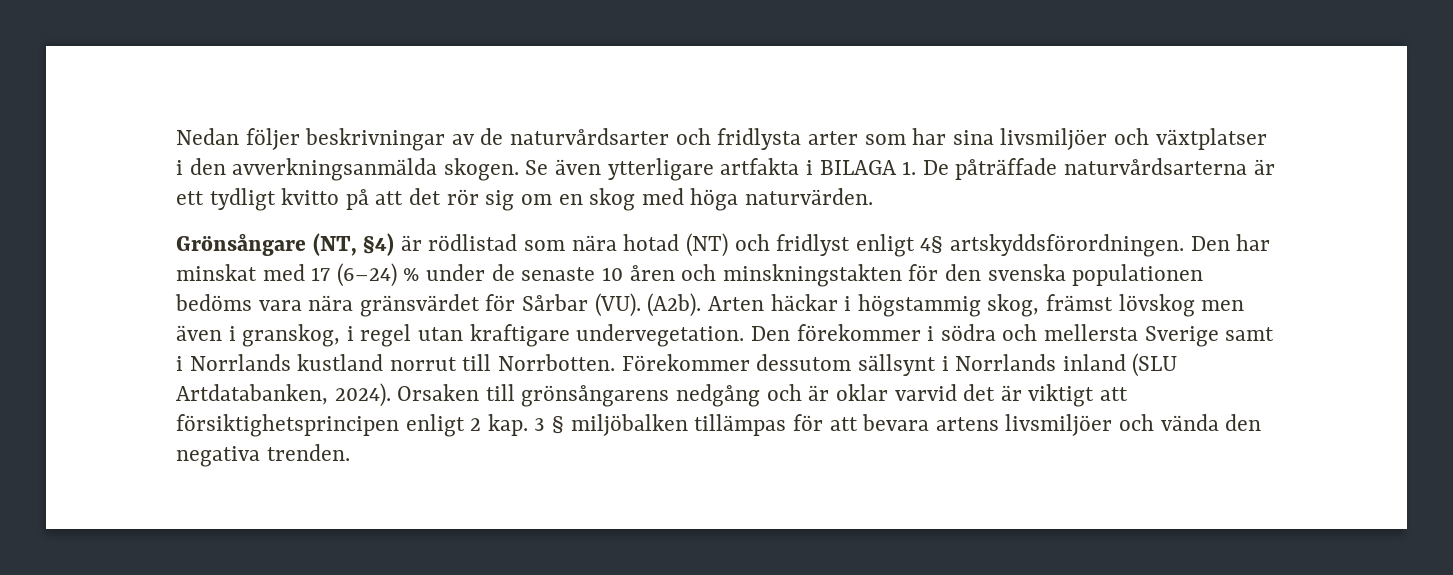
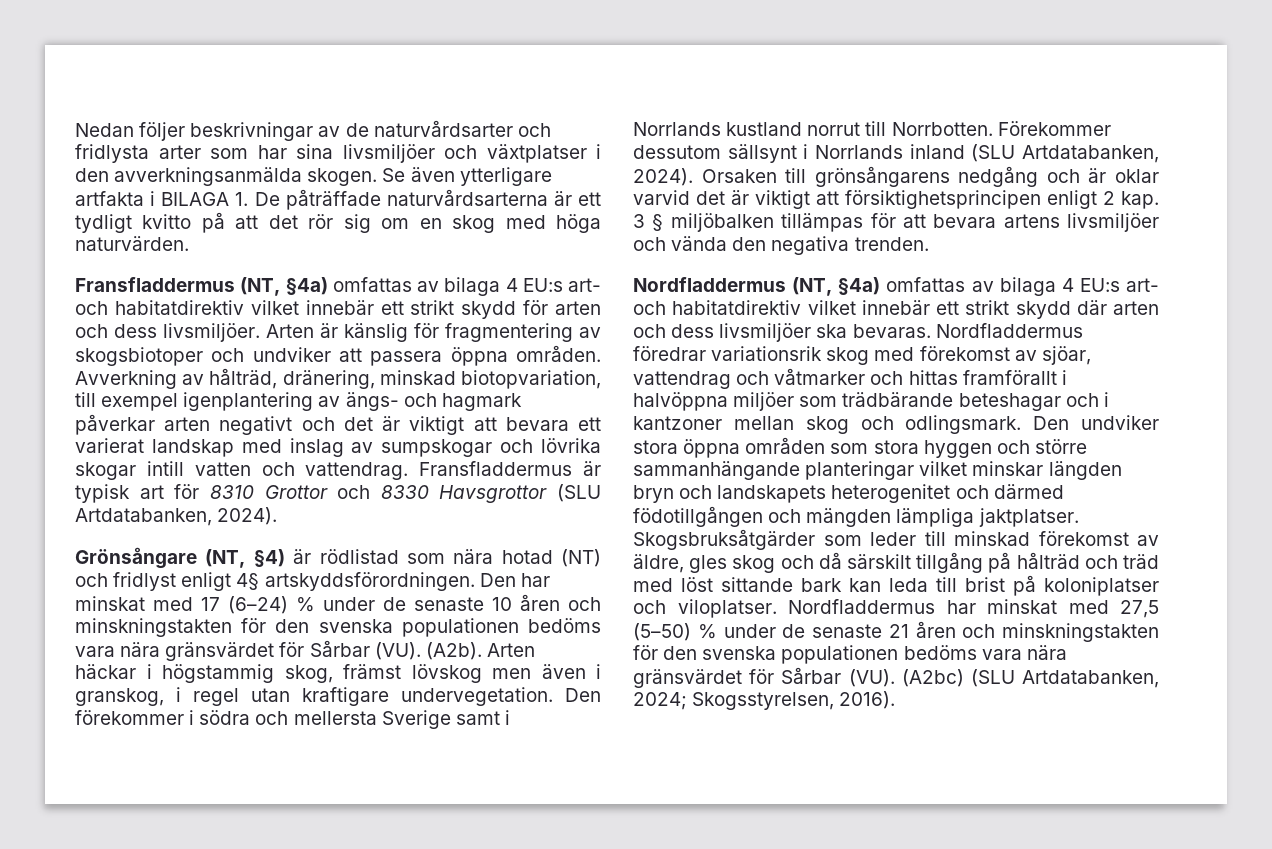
+ Fransfladdermus (NT, §4a) omfattas av bilaga 4 EU:s art- och habitatdirektiv vilket innebär ett strikt skydd för arten och dess livsmiljöer. Arten är känslig för fragmentering av skogsbiotoper och undviker att passera öppna områden. Avverkning av hålträd, dränering, minskad biotopvariation, till exempel igenplantering av ängs- och hagmark påverkar arten negativt och det är viktigt att bevara ett varierat landskap med inslag av sumpskogar och lövrika skogar intill vatten och vattendrag. Fransfladdermus är typisk art för 8310 Grottor och 8330 Havsgrottor (SLU Artdatabanken, 2024).
+ Nordfladdermus (NT, §4a) omfattas av bilaga 4 EU:s art- och habitatdirektiv vilket innebär ett strikt skydd där arten och dess livsmiljöer ska bevaras. Nordfladdermus föredrar variationsrik skog med förekomst av sjöar, vattendrag och våtmarker och hittas framförallt i halvöppna miljöer som trädbärande beteshagar och i kantzoner mellan skog och odlingsmark. Den undviker stora öppna områden som stora hyggen och större sammanhängande planteringar vilket minskar längden bryn och landskapets heterogenitet och därmed födotillgången och mängden lämpliga jaktplatser. Skogsbruksåtgärder som leder till minskad förekomst av äldre, gles skog och då särskilt tillgång på hålträd och träd med löst sittande bark kan leda till brist på koloniplatser och viloplatser. Nordfladdermus har minskat med 27,5 (5–50) % under de senaste 21 åren och minskningstakten för den svenska populationen bedöms vara nära gränsvärdet för Sårbar (VU). (A2bc) (SLU Artdatabanken, 2024; Skogsstyrelsen, 2016).

